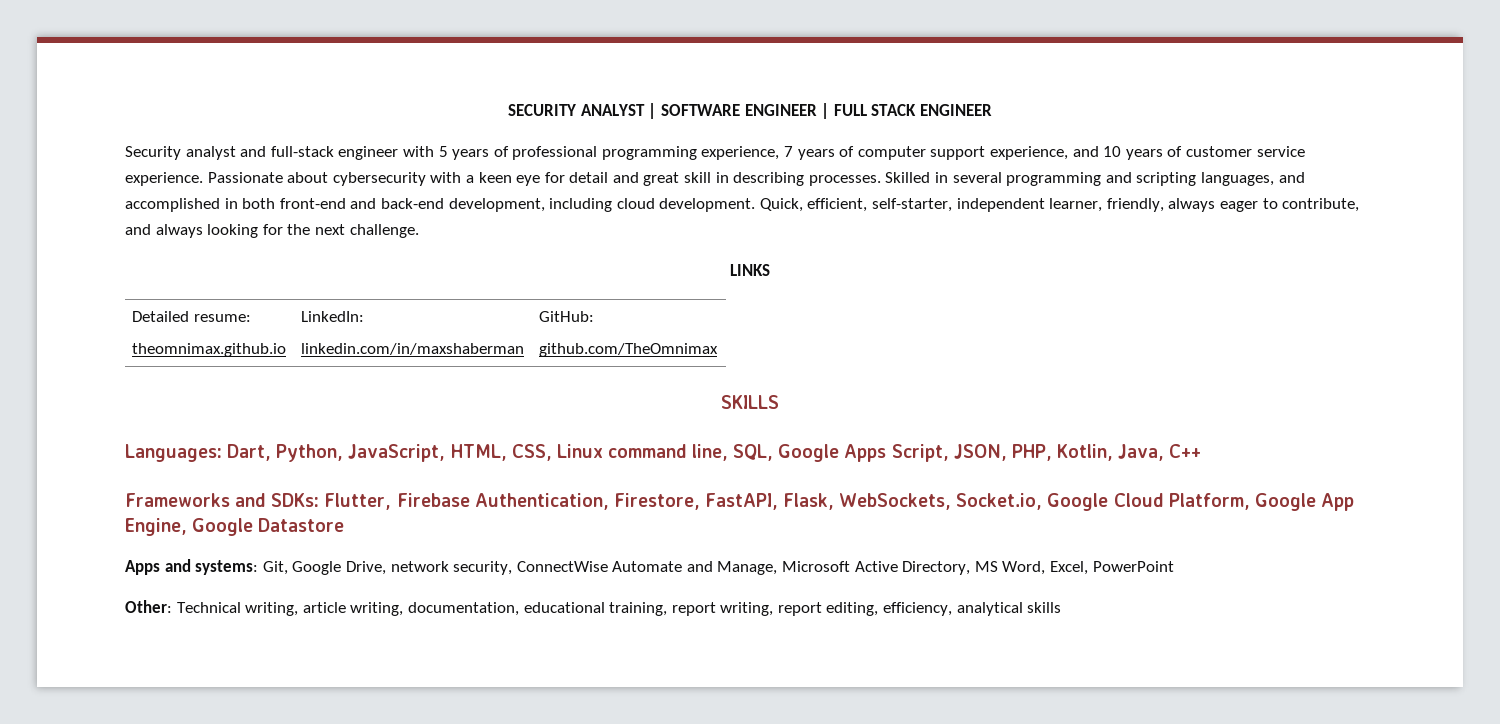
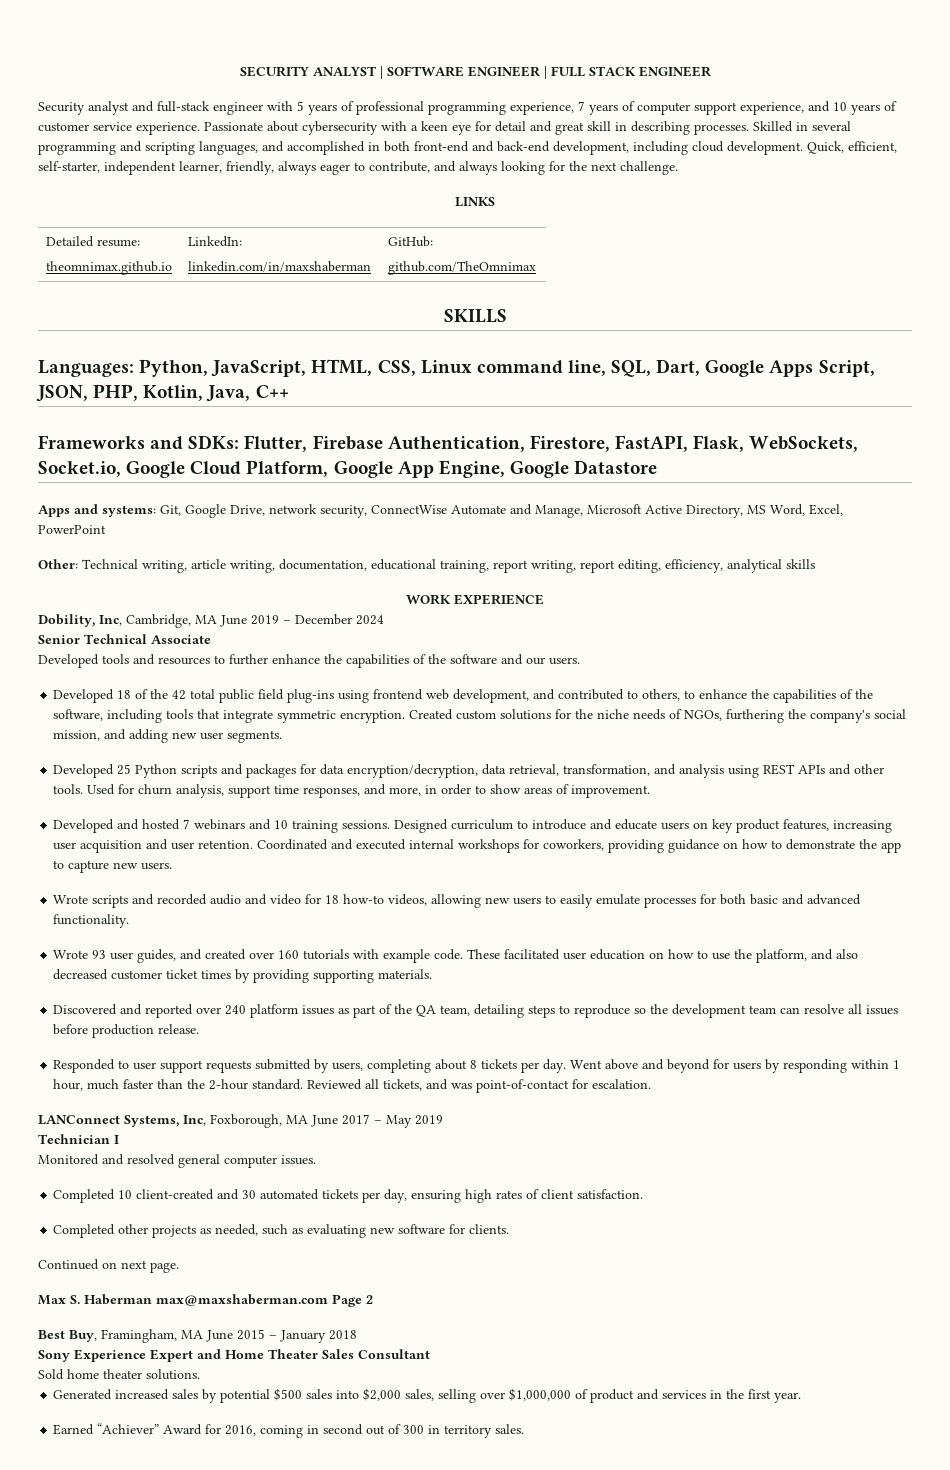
- Languages: Dart, Python, JavaScript, HTML, CSS, Linux command line, SQL, Google Apps Script, JSON, PHP, Kotlin, Java, C++
+ Languages: Python, JavaScript, HTML, CSS, Linux command line, SQL, Dart, Google Apps Script, JSON, PHP, Kotlin, Java, C++
+ WORK EXPERIENCE
+ Dobility, Inc, Cambridge, MA June 2019 – December 2024
+ Senior Technical Associate
+ Developed tools and resources to further enhance the capabilities of the software and our users.
+ Developed 18 of the 42 total public field plug-ins using frontend web development, and contributed to others, to enhance the capabilities of the software, including tools that integrate symmetric encryption. Created custom solutions for the niche needs of NGOs, furthering the company's social mission, and adding new user segments.
+ Developed 25 Python scripts and packages for data encryption/decryption, data retrieval, transformation, and analysis using REST APIs and other tools. Used for churn analysis, support time responses, and more, in order to show areas of improvement.
+ Developed and hosted 7 webinars and 10 training sessions. Designed curriculum to introduce and educate users on key product features, increasing user acquisition and user retention. Coordinated and executed internal workshops for coworkers, providing guidance on how to demonstrate the app to capture new users.
+ Wrote scripts and recorded audio and video for 18 how-to videos, allowing new users to easily emulate processes for both basic and advanced functionality.
+ Wrote 93 user guides, and created over 160 tutorials with example code. These facilitated user education on how to use the platform, and also decreased customer ticket times by providing supporting materials.
+ Discovered and reported over 240 platform issues as part of the QA team, detailing steps to reproduce so the development team can resolve all issues before production release.
+ Responded to user support requests submitted by users, completing about 8 tickets per day. Went above and beyond for users by responding within 1 hour, much faster than the 2-hour standard. Reviewed all tickets, and was point-of-contact for escalation.
+ LANConnect Systems, Inc, Foxborough, MA June 2017 – May 2019
+ Technician I
+ Monitored and resolved general computer issues.
+ Completed 10 client-created and 30 automated tickets per day, ensuring high rates of client satisfaction.
+ Completed other projects as needed, such as evaluating new software for clients.
+ Continued on next page.
+ Max S. Haberman max@maxshaberman.com Page 2
+ Best Buy, Framingham, MA June 2015 – January 2018
+ Sony Experience Expert and Home Theater Sales Consultant
+ Sold home theater solutions.
+ Generated increased sales by potential $500 sales into $2,000 sales, selling over $1,000,000 of product and services in the first year.
+ Earned “Achiever” Award for 2016, coming in second out of 300 in territory sales.

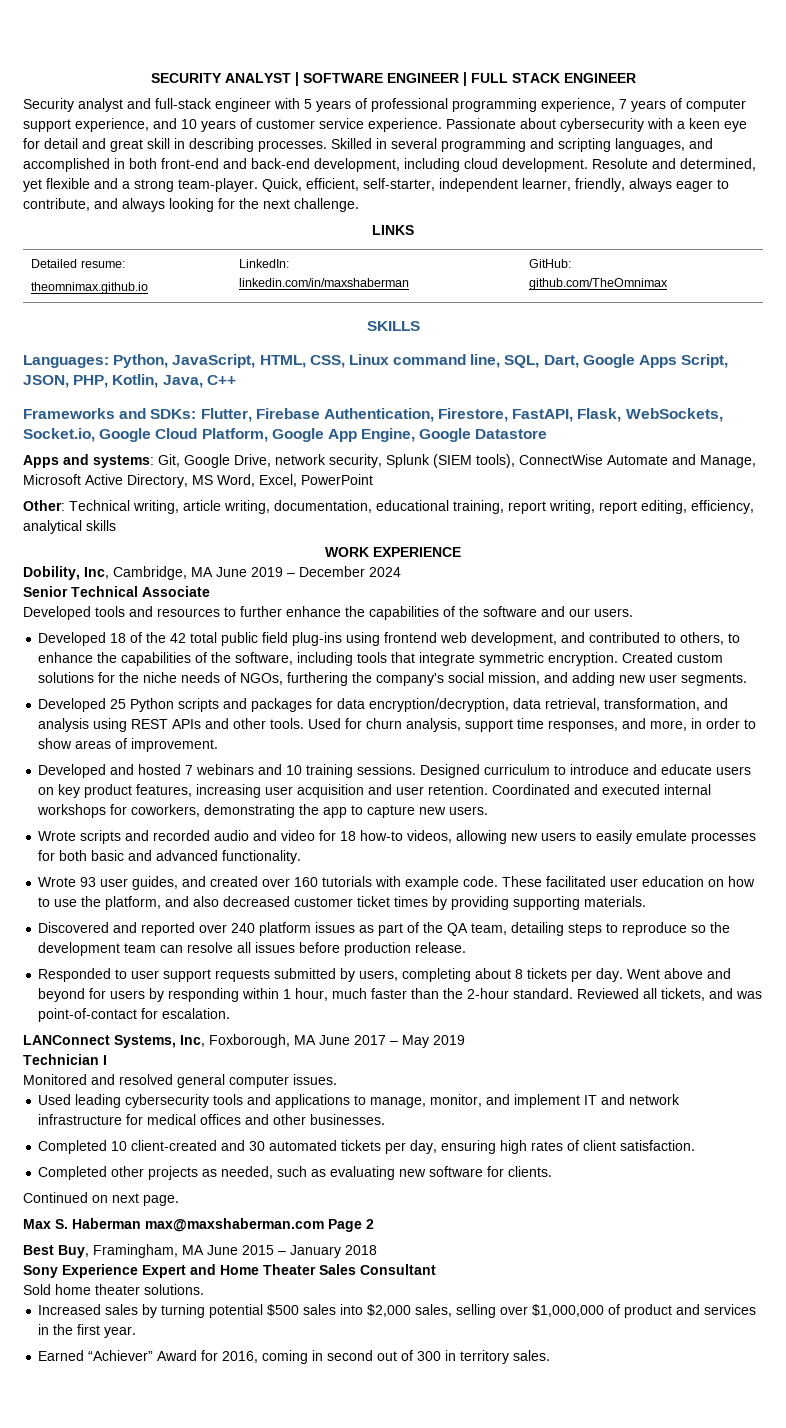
+ Resolute and determined, yet flexible and a strong team-player.
- Apps and systems: Git, Google Drive, network security, ConnectWise Automate and Manage, Microsoft Active Directory, MS Word, Excel, PowerPoint
+ Apps and systems: Git, Google Drive, network security, Splunk (SIEM tools), ConnectWise Automate and Manage, Microsoft Active Directory, MS Word, Excel, PowerPoint
- Coordinated and executed internal workshops for coworkers, providing guidance on how to demonstrate the app to capture new users.
+ Coordinated and executed internal workshops for coworkers, demonstrating the app to capture new users.
+ Used leading cybersecurity tools and applications to manage, monitor, and implement IT and network infrastructure for medical offices and other businesses.
- Generated increased sales by potential $500 sales into $2,000 sales, selling over $1,000,000 of product and services in the first year.
+ Increased sales by turning potential $500 sales into $2,000 sales, selling over $1,000,000 of product and services in the first year.

